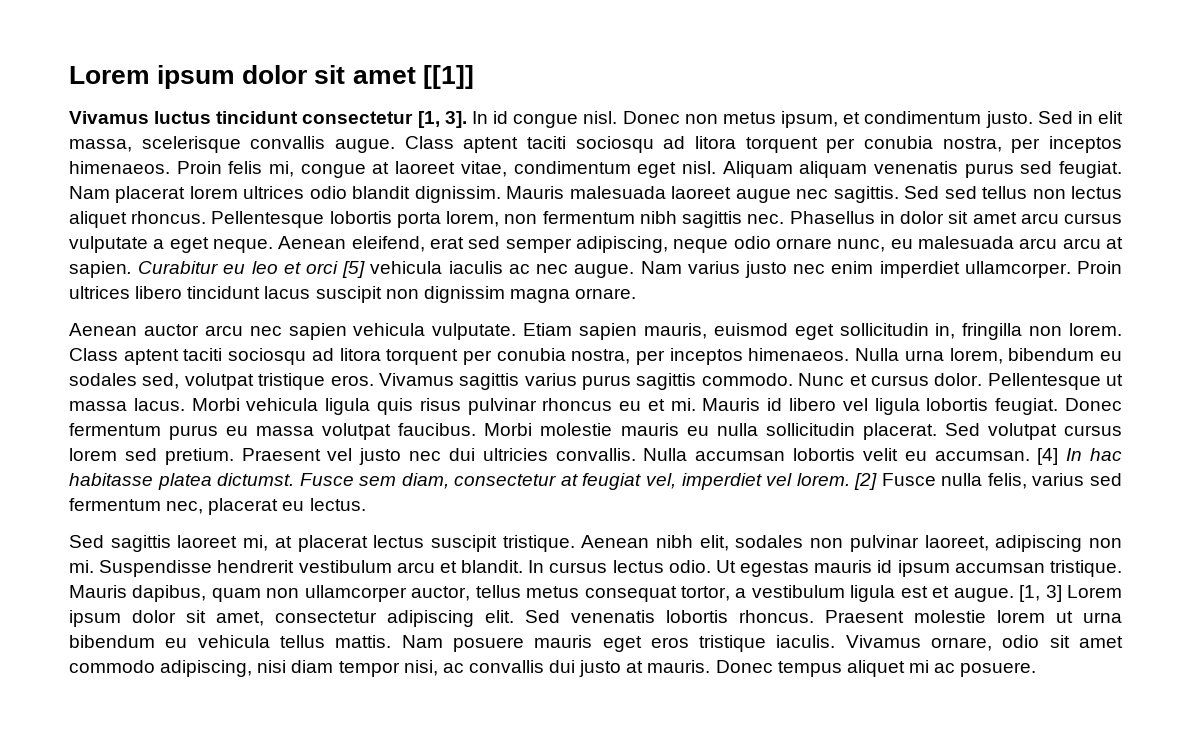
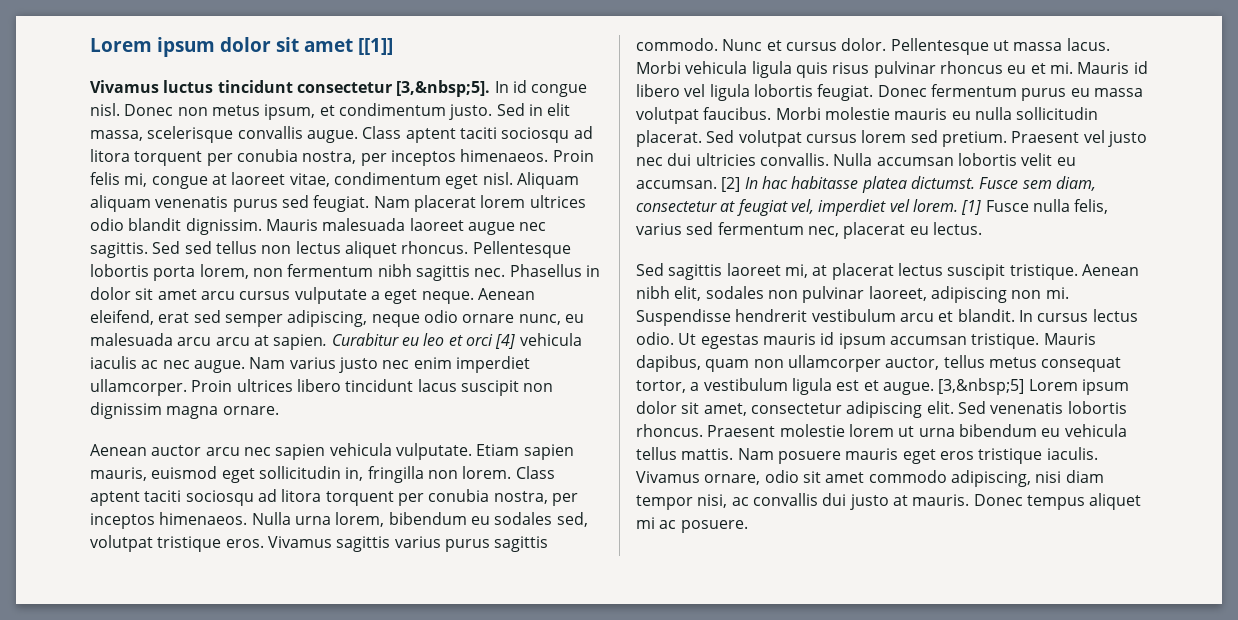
- Vivamus luctus tincidunt consectetur [1, 3].
+ Vivamus luctus tincidunt consectetur [3,&nbsp;5].
- Curabitur eu leo et orci [5] vehicula iaculis ac nec augue.
+ Curabitur eu leo et orci [4] vehicula iaculis ac nec augue.
- [4] In hac habitasse platea dictumst.
+ [2] In hac habitasse platea dictumst.
- [2] Fusce nulla felis, varius sed fermentum nec, placerat eu lectus.
+ [1] Fusce nulla felis, varius sed fermentum nec, placerat eu lectus.
- [1, 3] Lorem ipsum dolor sit amet, consectetur adipiscing elit.
+ [3,&nbsp;5] Lorem ipsum dolor sit amet, consectetur adipiscing elit.

